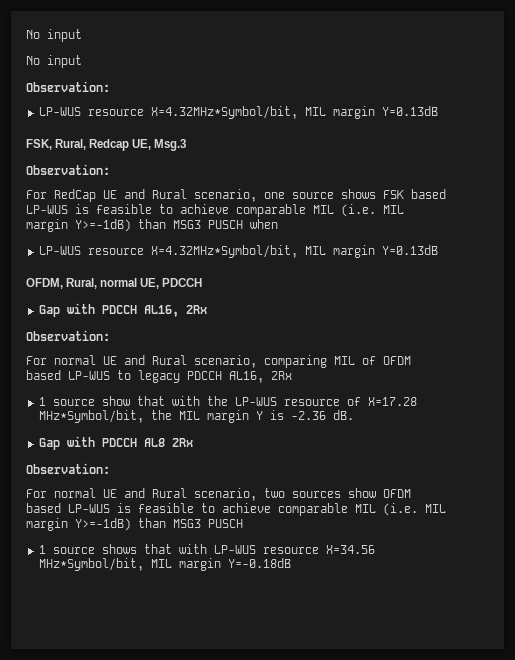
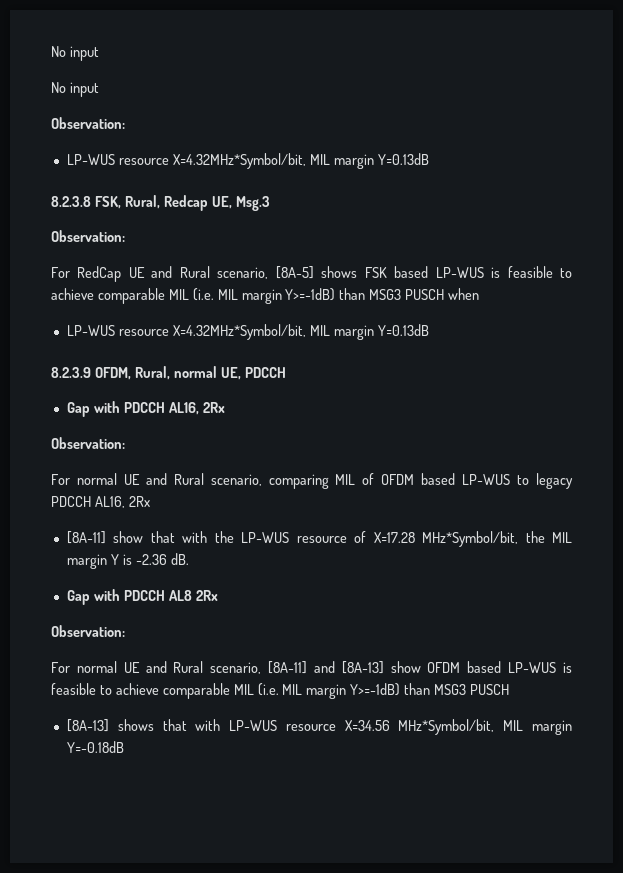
- FSK, Rural, Redcap UE, Msg.3
+ 8.2.3.8 FSK, Rural, Redcap UE, Msg.3
- For RedCap UE and Rural scenario, one source shows FSK based LP-WUS is feasible to achieve comparable MIL (i.e. MIL margin Y>=-1dB) than MSG3 PUSCH when
+ For RedCap UE and Rural scenario, [8A-5] shows FSK based LP-WUS is feasible to achieve comparable MIL (i.e. MIL margin Y>=-1dB) than MSG3 PUSCH when
- OFDM, Rural, normal UE, PDCCH
+ 8.2.3.9 OFDM, Rural, normal UE, PDCCH
- 1 source show that with the LP-WUS resource of X=17.28 MHz*Symbol/bit, the MIL margin Y is -2.36 dB.
+ [8A-11] show that with the LP-WUS resource of X=17.28 MHz*Symbol/bit, the MIL margin Y is -2.36 dB.
- For normal UE and Rural scenario, two sources show OFDM based LP-WUS is feasible to achieve comparable MIL (i.e. MIL margin Y>=-1dB) than MSG3 PUSCH
+ For normal UE and Rural scenario, [8A-11] and [8A-13] show OFDM based LP-WUS is feasible to achieve comparable MIL (i.e. MIL margin Y>=-1dB) than MSG3 PUSCH
- 1 source shows that with LP-WUS resource X=34.56 MHz*Symbol/bit, MIL margin Y=-0.18dB
+ [8A-13] shows that with LP-WUS resource X=34.56 MHz*Symbol/bit, MIL margin Y=-0.18dB

